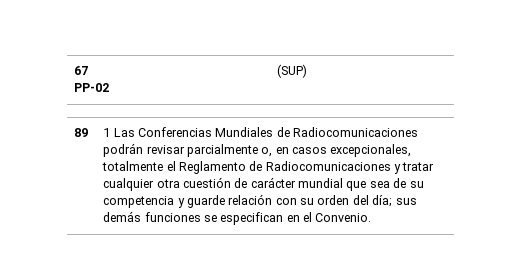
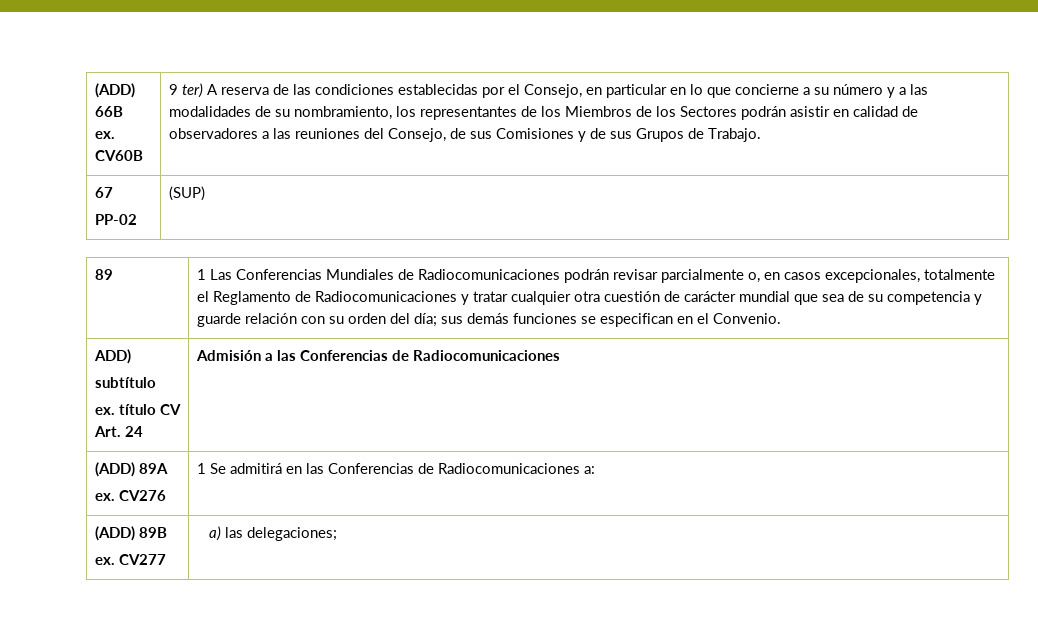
+ (ADD) 66B
+ ex. CV60B | 9 ter) A reserva de las condiciones establecidas por el Consejo, en particular en lo que concierne a su número y a las modalidades de su nombramiento, los representantes de los Miembros de los Sectores podrán asistir en calidad de observadores a las reuniones del Consejo, de sus Comisiones y de sus Grupos de Trabajo.
+ ADD)
+ subtítulo
+ ex. título CV Art. 24 | Admisión a las Conferencias de Radiocomunicaciones
+ (ADD) 89A
+ ex. CV276 | 1 Se admitirá en las Conferencias de Radiocomunicaciones a:
+ (ADD) 89B
+ ex. CV277 | a) las delegaciones;

